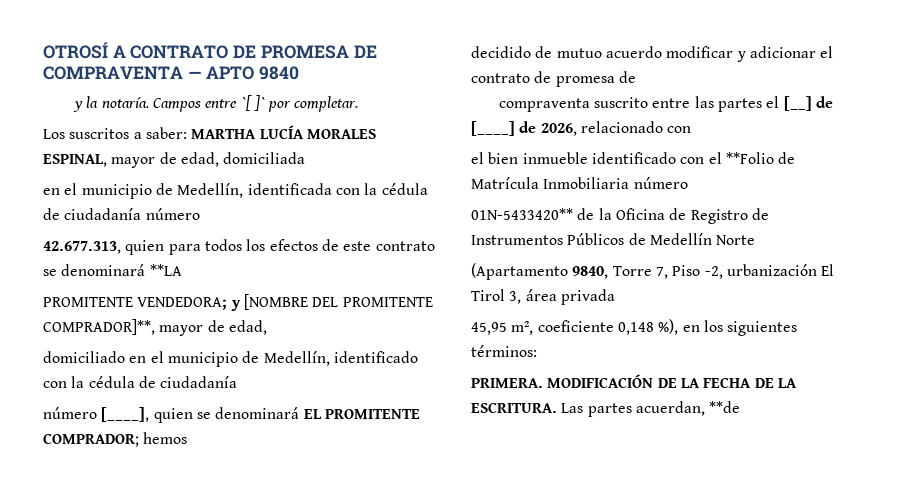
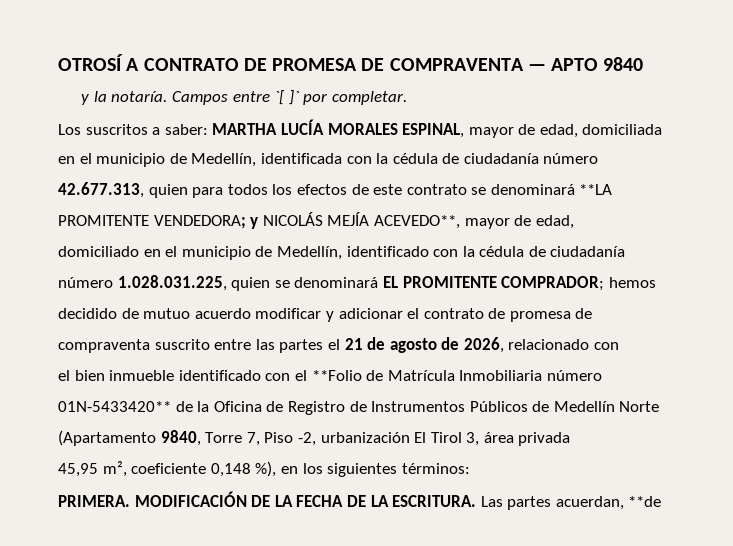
- PROMITENTE VENDEDORA; y [NOMBRE DEL PROMITENTE COMPRADOR]**, mayor de edad,
+ PROMITENTE VENDEDORA; y NICOLÁS MEJÍA ACEVEDO**, mayor de edad,
- número [____], quien se denominará EL PROMITENTE COMPRADOR; hemos
+ número 1.028.031.225, quien se denominará EL PROMITENTE COMPRADOR; hemos
- compraventa suscrito entre las partes el [__] de [____] de 2026, relacionado con
+ compraventa suscrito entre las partes el 21 de agosto de 2026, relacionado con

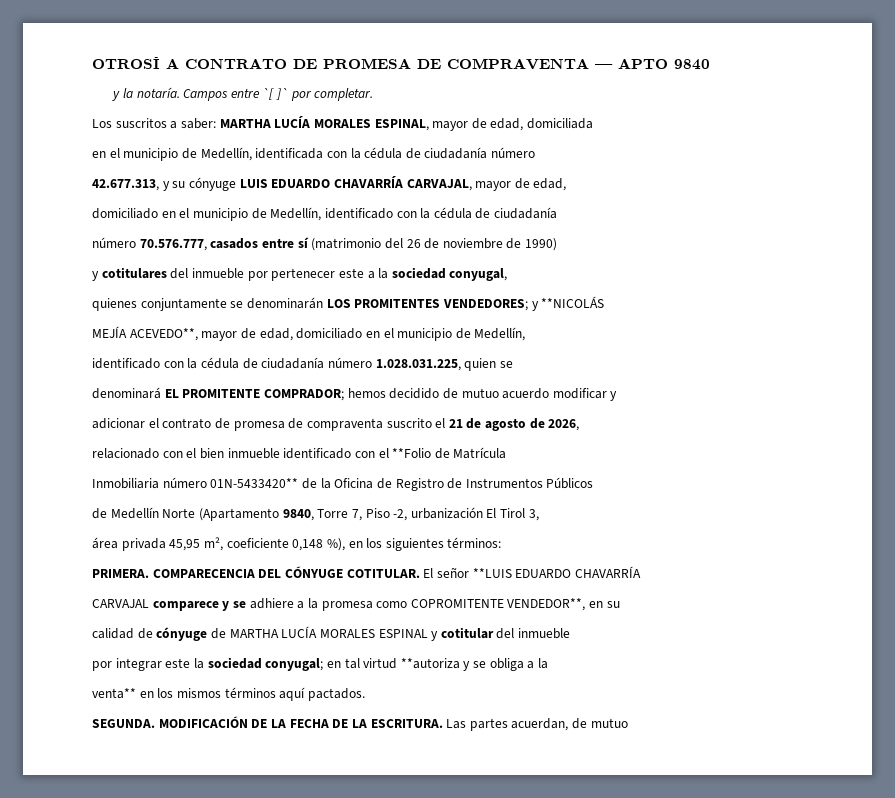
- 42.677.313, quien para todos los efectos de este contrato se denominará **LA
- PROMITENTE VENDEDORA; y NICOLÁS MEJÍA ACEVEDO**, mayor de edad,
+ 42.677.313, y su cónyuge LUIS EDUARDO CHAVARRÍA CARVAJAL, mayor de edad,
- número 1.028.031.225, quien se denominará EL PROMITENTE COMPRADOR;
+ número 70.576.777, casados entre sí (matrimonio del 26 de noviembre de 1990)
+ y cotitulares del inmueble por pertenecer este a la sociedad conyugal,
+ quienes conjuntamente se denominarán LOS PROMITENTES VENDEDORES; y **NICOLÁS
+ MEJÍA ACEVEDO**, mayor de edad, domiciliado en el municipio de Medellín,
+ identificado con la cédula de ciudadanía número 1.028.031.225, quien se
+ denominará EL PROMITENTE COMPRADOR;
- hemos
- decidido de mutuo acuerdo modificar y adicionar el contrato de promesa de
- compraventa suscrito entre las partes el 21 de agosto de 2026, relacionado con
- el bien inmueble identificado con el **Folio de Matrícula Inmobiliaria número
- 01N-5433420** de la Oficina de Registro de Instrumentos Públicos de Medellín Norte
- (Apartamento 9840, Torre 7, Piso -2, urbanización El Tirol 3, área privada
- 45,95 m², coeficiente 0,148 %), en los siguientes términos:
+ hemos decidido de mutuo acuerdo modificar y
+ adicionar el contrato de promesa de compraventa suscrito el 21 de agosto de 2026,
+ relacionado con el bien inmueble identificado con el **Folio de Matrícula
+ Inmobiliaria número 01N-5433420** de la Oficina de Registro de Instrumentos Públicos
+ de Medellín Norte (Apartamento 9840, Torre 7, Piso -2, urbanización El Tirol 3,
+ área privada 45,95 m², coeficiente 0,148 %), en los siguientes términos:
+ COMPARECENCIA DEL CÓNYUGE COTITULAR. El señor **LUIS EDUARDO CHAVARRÍA
+ CARVAJAL comparece y se adhiere a la promesa como COPROMITENTE VENDEDOR**, en su
+ calidad de cónyuge de MARTHA LUCÍA MORALES ESPINAL y cotitular del inmueble
+ por integrar este la sociedad conyugal; en tal virtud **autoriza y se obliga a la
+ venta** en los mismos términos aquí pactados.
+ SEGUNDA.
- Las partes acuerdan, **de
+ Las partes acuerdan, de mutuo

